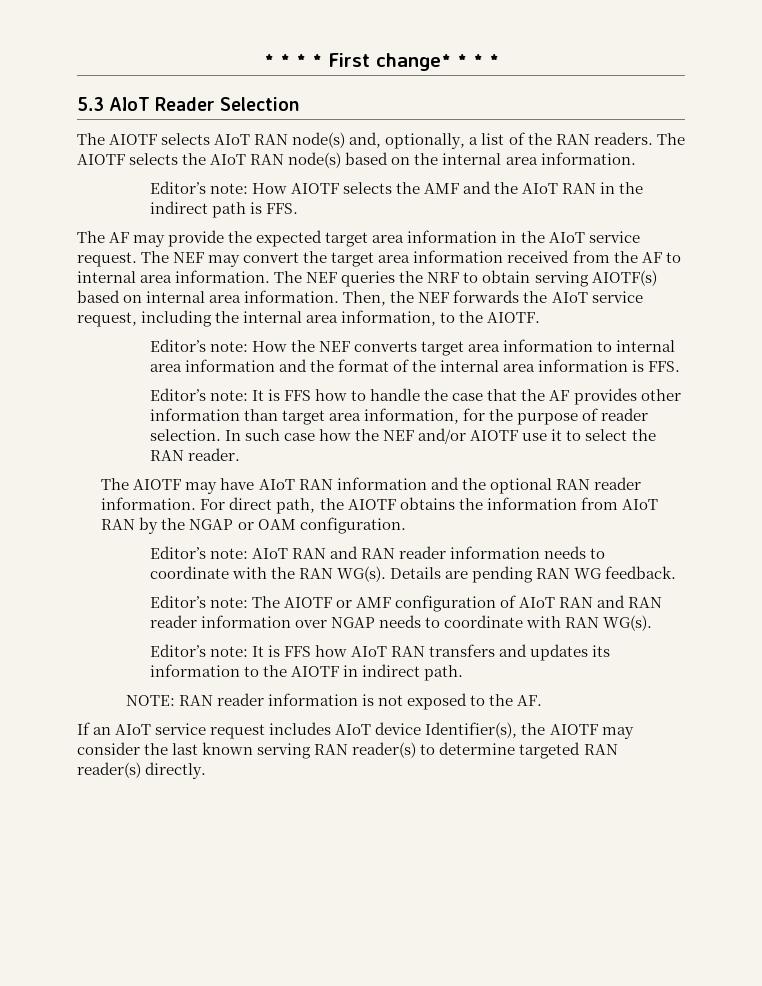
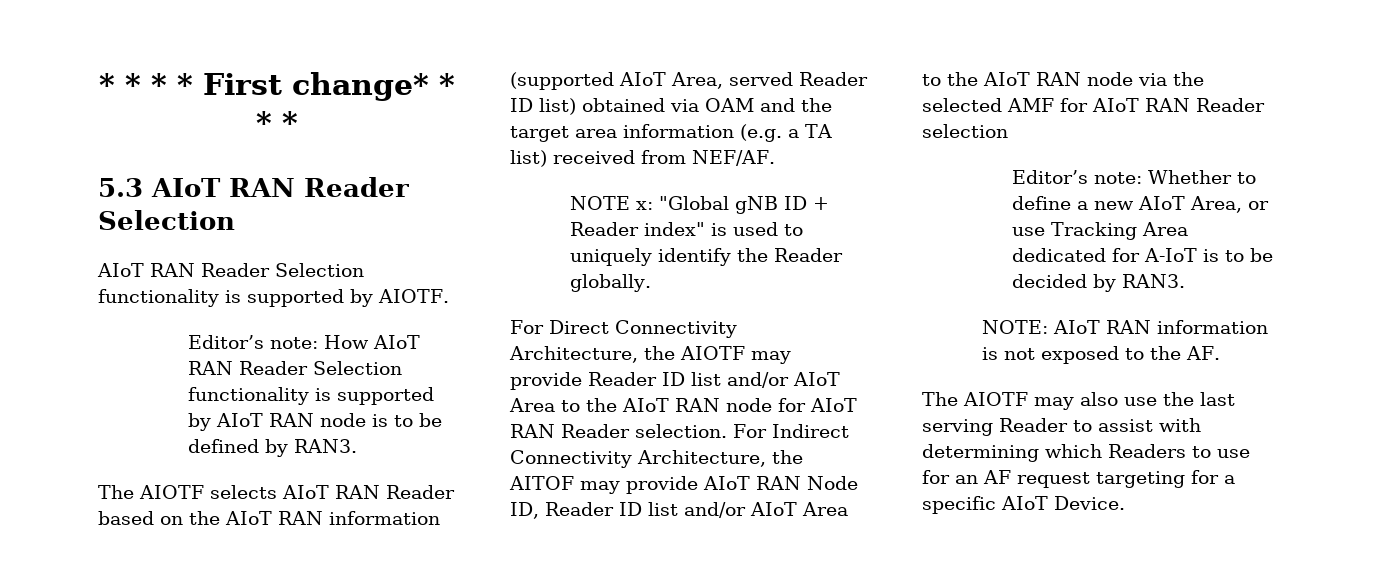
- 5.3 AIoT Reader Selection
+ 5.3 AIoT RAN Reader Selection
+ AIoT RAN Reader Selection functionality is supported by AIOTF.
+ Editor’s note: How AIoT RAN Reader Selection functionality is supported by AIoT RAN node is to be defined by RAN3.
- The AIOTF selects AIoT RAN node(s) and, optionally, a list of the RAN readers. The AIOTF selects the AIoT RAN node(s) based on the internal area information.
- Editor’s note: How AIOTF selects the AMF and the AIoT RAN in the indirect path is FFS.
- The AF may provide the expected target area information in the AIoT service request. The NEF may convert the target area information received from the AF to internal area information. The NEF queries the NRF to obtain serving AIOTF(s) based on internal area information. Then, the NEF forwards the AIoT service request, including the internal area information, to the AIOTF.
- Editor’s note: How the NEF converts target area information to internal area information and the format of the internal area information is FFS.
- Editor’s note: It is FFS how to handle the case that the AF provides other information than target area information, for the purpose of reader selection. In such case how the NEF and/or AIOTF use it to select the RAN reader.
- The AIOTF may have AIoT RAN information and the optional RAN reader information. For direct path, the AIOTF obtains the information from AIoT RAN by the NGAP or OAM configuration.
- Editor’s note: AIoT RAN and RAN reader information needs to coordinate with the RAN WG(s). Details are pending RAN WG feedback.
- Editor’s note: The AIOTF or AMF configuration of AIoT RAN and RAN reader information over NGAP needs to coordinate with RAN WG(s).
- Editor’s note: It is FFS how AIoT RAN transfers and updates its information to the AIOTF in indirect path.
- NOTE: RAN reader information is not exposed to the AF.
+ The AIOTF selects AIoT RAN Reader based on the AIoT RAN information (supported AIoT Area, served Reader ID list) obtained via OAM and the target area information (e.g. a TA list) received from NEF/AF.
+ NOTE x: "Global gNB ID + Reader index" is used to uniquely identify the Reader globally.
+ For Direct Connectivity Architecture, the AIOTF may provide Reader ID list and/or AIoT Area to the AIoT RAN node for AIoT RAN Reader selection. For Indirect Connectivity Architecture, the AITOF may provide AIoT RAN Node ID, Reader ID list and/or AIoT Area to the AIoT RAN node via the selected AMF for AIoT RAN Reader selection
+ Editor’s note: Whether to define a new AIoT Area, or use Tracking Area dedicated for A-IoT is to be decided by RAN3.
+ NOTE: AIoT RAN information is not exposed to the AF.
- If an AIoT service request includes AIoT device Identifier(s), the AIOTF may consider the last known serving RAN reader(s) to determine targeted RAN reader(s) directly.
+ The AIOTF may also use the last serving Reader to assist with determining which Readers to use for an AF request targeting for a specific AIoT Device.

